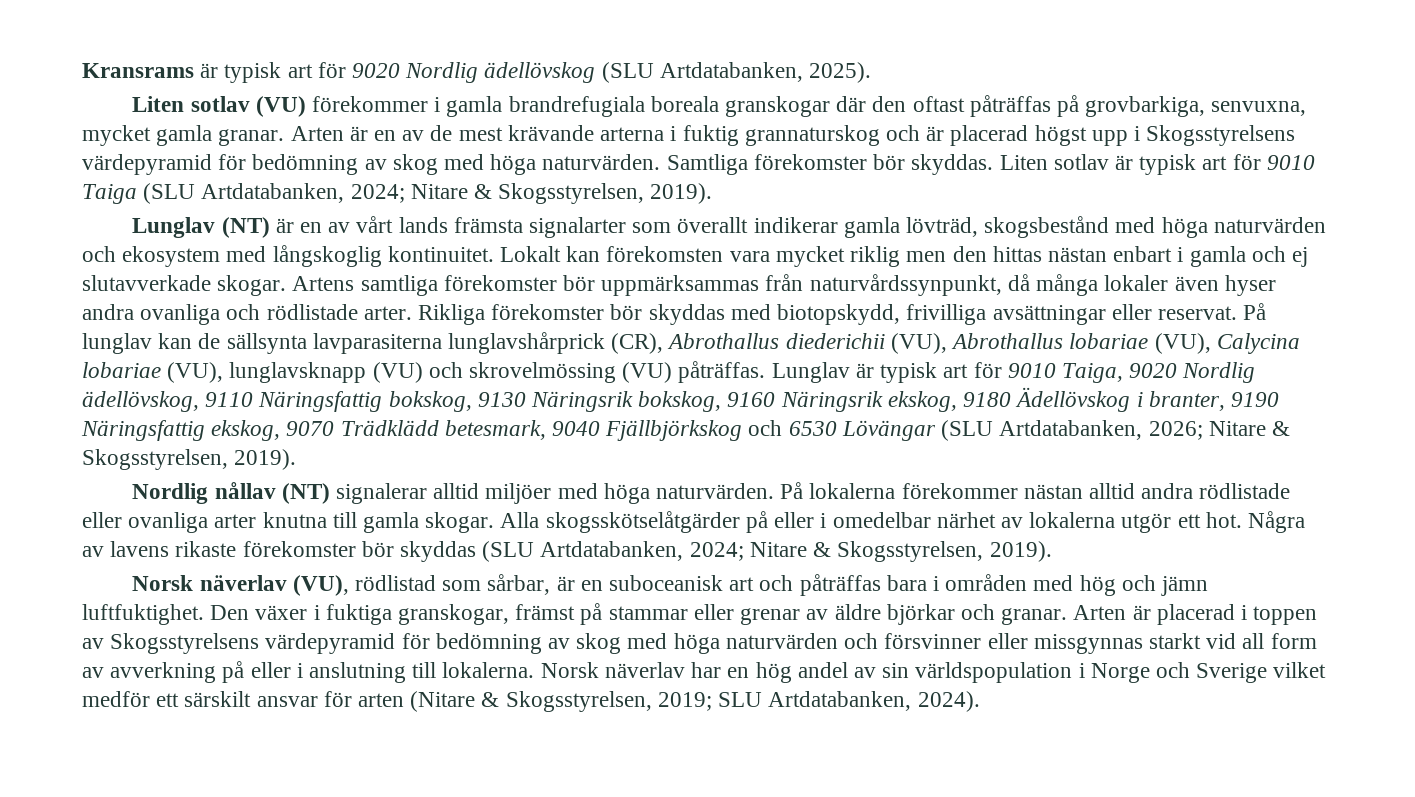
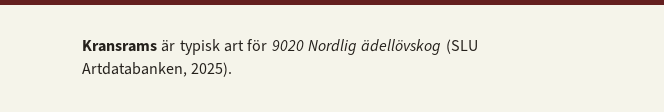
- Liten sotlav (VU) förekommer i gamla brandrefugiala boreala granskogar där den oftast påträffas på grovbarkiga, senvuxna, mycket gamla granar. Arten är en av de mest krävande arterna i fuktig grannaturskog och är placerad högst upp i Skogsstyrelsens värdepyramid för bedömning av skog med höga naturvärden. Samtliga förekomster bör skyddas. Liten sotlav är typisk art för 9010 Taiga (SLU Artdatabanken, 2024; Nitare & Skogsstyrelsen, 2019).
- Lunglav (NT) är en av vårt lands främsta signalarter som överallt indikerar gamla lövträd, skogsbestånd med höga naturvärden och ekosystem med långskoglig kontinuitet. Lokalt kan förekomsten vara mycket riklig men den hittas nästan enbart i gamla och ej slutavverkade skogar. Artens samtliga förekomster bör uppmärksammas från naturvårdssynpunkt, då många lokaler även hyser andra ovanliga och rödlistade arter. Rikliga förekomster bör skyddas med biotopskydd, frivilliga avsättningar eller reservat. På lunglav kan de sällsynta lavparasiterna lunglavshårprick (CR), Abrothallus diederichii (VU), Abrothallus lobariae (VU), Calycina lobariae (VU), lunglavsknapp (VU) och skrovelmössing (VU) påträffas. Lunglav är typisk art för 9010 Taiga, 9020 Nordlig ädellövskog, 9110 Näringsfattig bokskog, 9130 Näringsrik bokskog, 9160 Näringsrik ekskog, 9180 Ädellövskog i branter, 9190 Näringsfattig ekskog, 9070 Trädklädd betesmark, 9040 Fjällbjörkskog och 6530 Lövängar (SLU Artdatabanken, 2026; Nitare & Skogsstyrelsen, 2019).
- Nordlig nållav (NT) signalerar alltid miljöer med höga naturvärden. På lokalerna förekommer nästan alltid andra rödlistade eller ovanliga arter knutna till gamla skogar. Alla skogsskötselåtgärder på eller i omedelbar närhet av lokalerna utgör ett hot. Några av lavens rikaste förekomster bör skyddas (SLU Artdatabanken, 2024; Nitare & Skogsstyrelsen, 2019).
- Norsk näverlav (VU), rödlistad som sårbar, är en suboceanisk art och påträffas bara i områden med hög och jämn luftfuktighet. Den växer i fuktiga granskogar, främst på stammar eller grenar av äldre björkar och granar. Arten är placerad i toppen av Skogsstyrelsens värdepyramid för bedömning av skog med höga naturvärden och försvinner eller missgynnas starkt vid all form av avverkning på eller i anslutning till lokalerna. Norsk näverlav har en hög andel av sin världspopulation i Norge och Sverige vilket medför ett särskilt ansvar för arten (Nitare & Skogsstyrelsen, 2019; SLU Artdatabanken, 2024).

